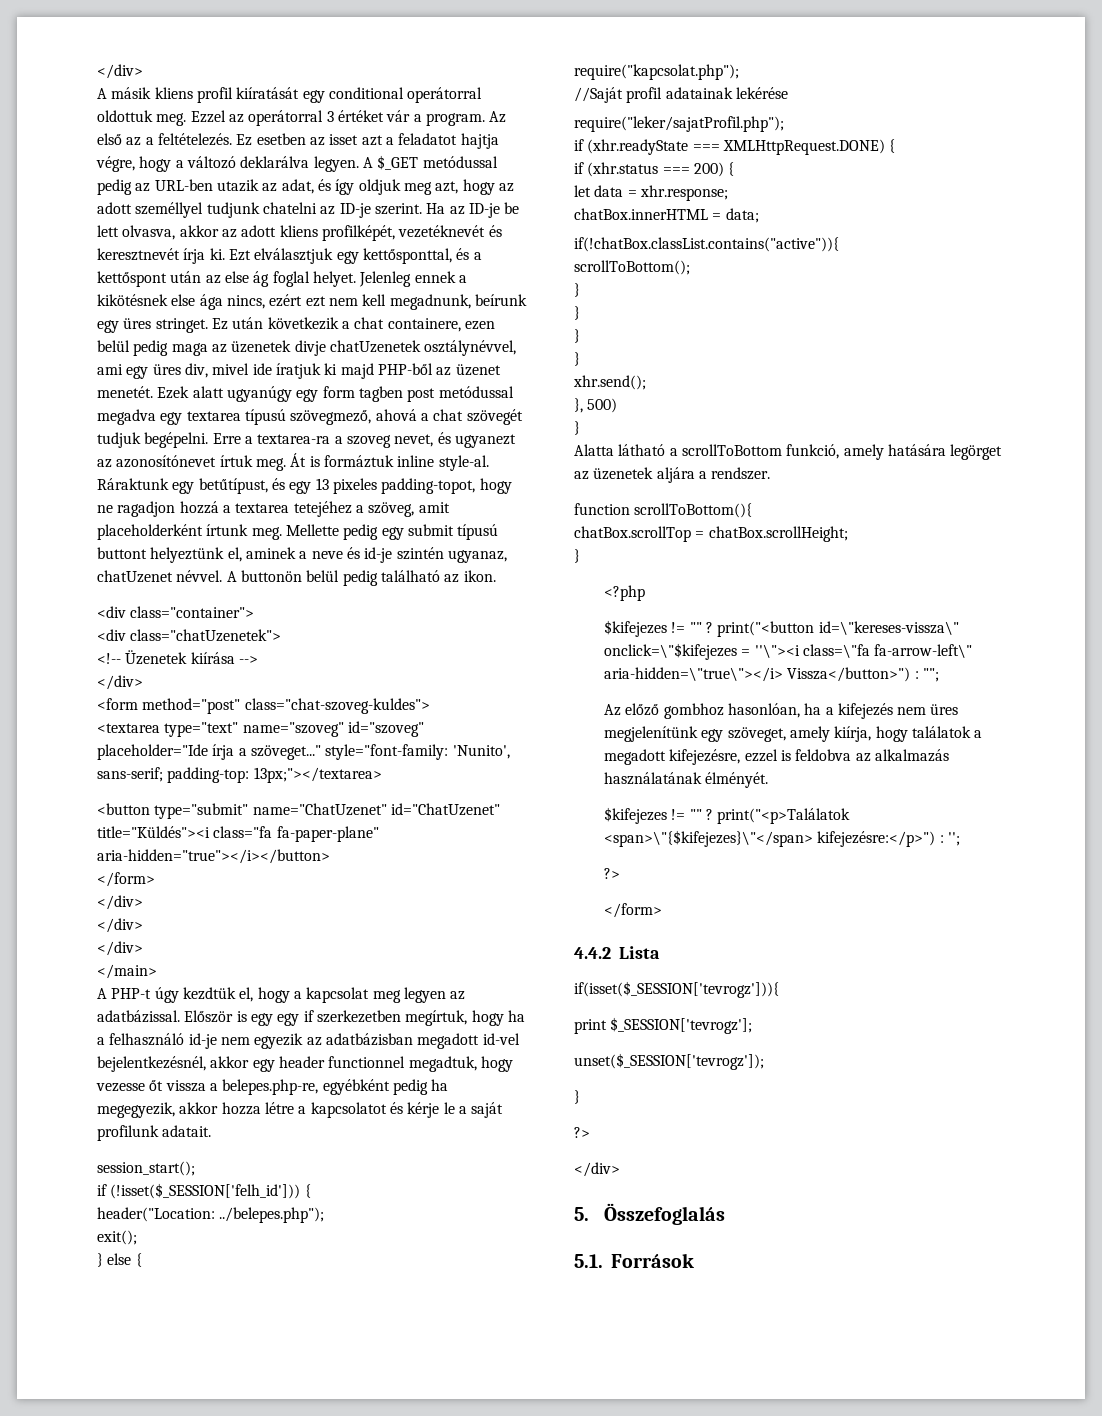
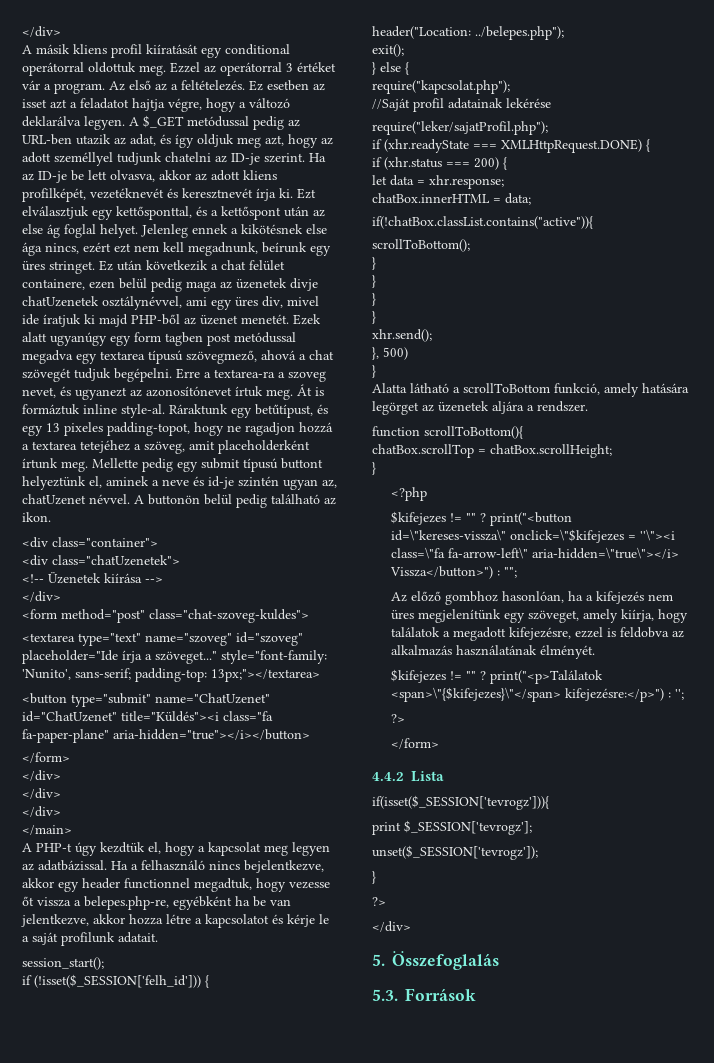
- Ez után következik a chat containere, ezen belül pedig maga az üzenetek divje chatUzenetek osztálynévvel, ami egy üres div, mivel ide íratjuk ki majd PHP-ből az üzenet menetét.
+ Ez után következik a chat felület containere, ezen belül pedig maga az üzenetek divje chatUzenetek osztálynévvel, ami egy üres div, mivel ide íratjuk ki majd PHP-ből az üzenet menetét.
- Mellette pedig egy submit típusú buttont helyeztünk el, aminek a neve és id-je szintén ugyanaz, chatUzenet névvel.
+ Mellette pedig egy submit típusú buttont helyeztünk el, aminek a neve és id-je szintén ugyan az, chatUzenet névvel.
- Először is egy egy if szerkezetben megírtuk, hogy ha a felhasználó id-je nem egyezik az adatbázisban megadott id-vel bejelentkezésnél, akkor egy header functionnel megadtuk, hogy vezesse őt vissza a belepes.php-re, egyébként pedig ha megegyezik, akkor hozza létre a kapcsolatot és kérje le a saját profilunk adatait.
+ Ha a felhasználó nincs bejelentkezve, akkor egy header functionnel megadtuk, hogy vezesse őt vissza a belepes.php-re, egyébként ha be van jelentkezve, akkor hozza létre a kapcsolatot és kérje le a saját profilunk adatait.
- 5.1. Források
+ 5.3. Források

